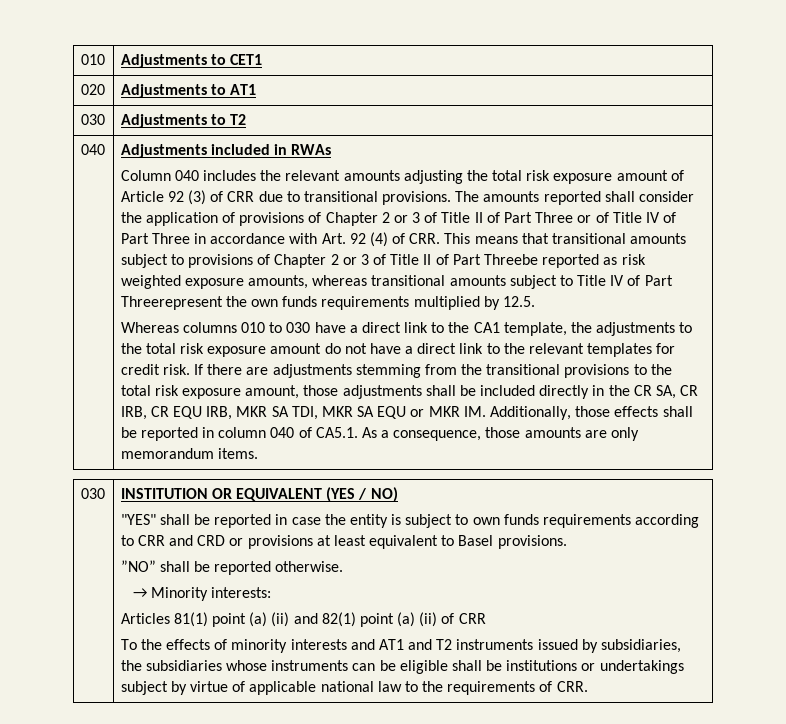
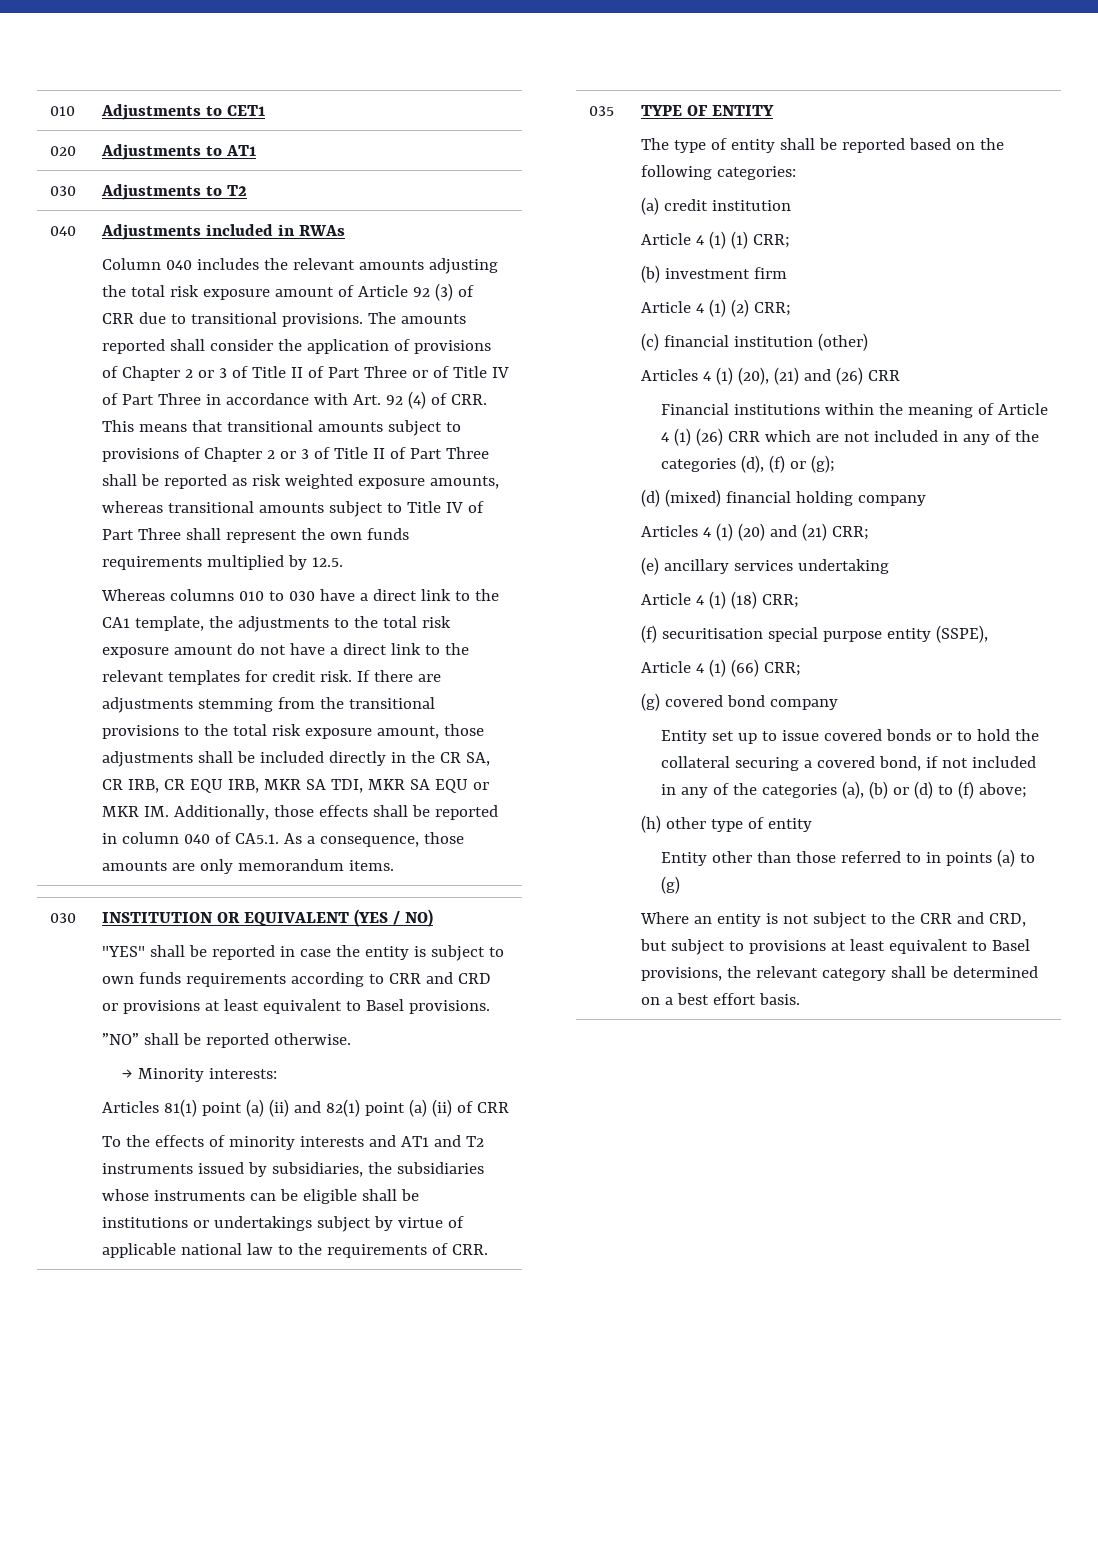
- The amounts reported shall consider the application of provisions of Chapter 2 or 3 of Title II of Part Three or of Title IV of Part Three in accordance with Art. 92 (4) of CRR. This means that transitional amounts subject to provisions of Chapter 2 or 3 of Title II of Part Threebe reported as risk weighted exposure amounts, whereas transitional amounts subject to Title IV of Part Threerepresent the own funds requirements multiplied by 12.5.
+ The amounts reported shall consider the application of provisions of Chapter 2 or 3 of Title II of Part Three or of Title IV of Part Three in accordance with Art. 92 (4) of CRR. This means that transitional amounts subject to provisions of Chapter 2 or 3 of Title II of Part Three shall be reported as risk weighted exposure amounts, whereas transitional amounts subject to Title IV of Part Three shall represent the own funds requirements multiplied by 12.5.
+ 035 | TYPE OF ENTITY
+ The type of entity shall be reported based on the following categories:
+ (a) credit institution
+ Article 4 (1) (1) CRR;
+ (b) investment firm
+ Article 4 (1) (2) CRR;
+ (c) financial institution (other)
+ Articles 4 (1) (20), (21) and (26) CRR
+ Financial institutions within the meaning of Article 4 (1) (26) CRR which are not included in any of the categories (d), (f) or (g);
+ (d) (mixed) financial holding company
+ Articles 4 (1) (20) and (21) CRR;
+ (e) ancillary services undertaking
+ Article 4 (1) (18) CRR;
+ (f) securitisation special purpose entity (SSPE),
+ Article 4 (1) (66) CRR;
+ (g) covered bond company
+ Entity set up to issue covered bonds or to hold the collateral securing a covered bond, if not included in any of the categories (a), (b) or (d) to (f) above;
+ (h) other type of entity
+ Entity other than those referred to in points (a) to (g)
+ Where an entity is not subject to the CRR and CRD, but subject to provisions at least equivalent to Basel provisions, the relevant category shall be determined on a best effort basis.

